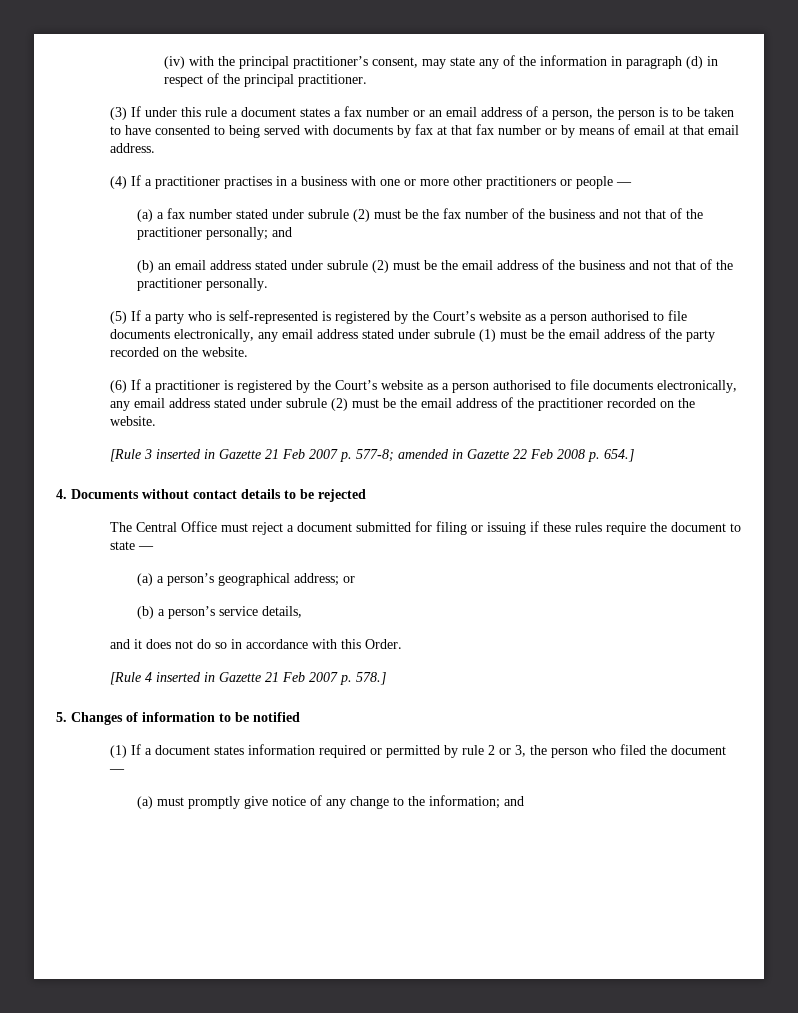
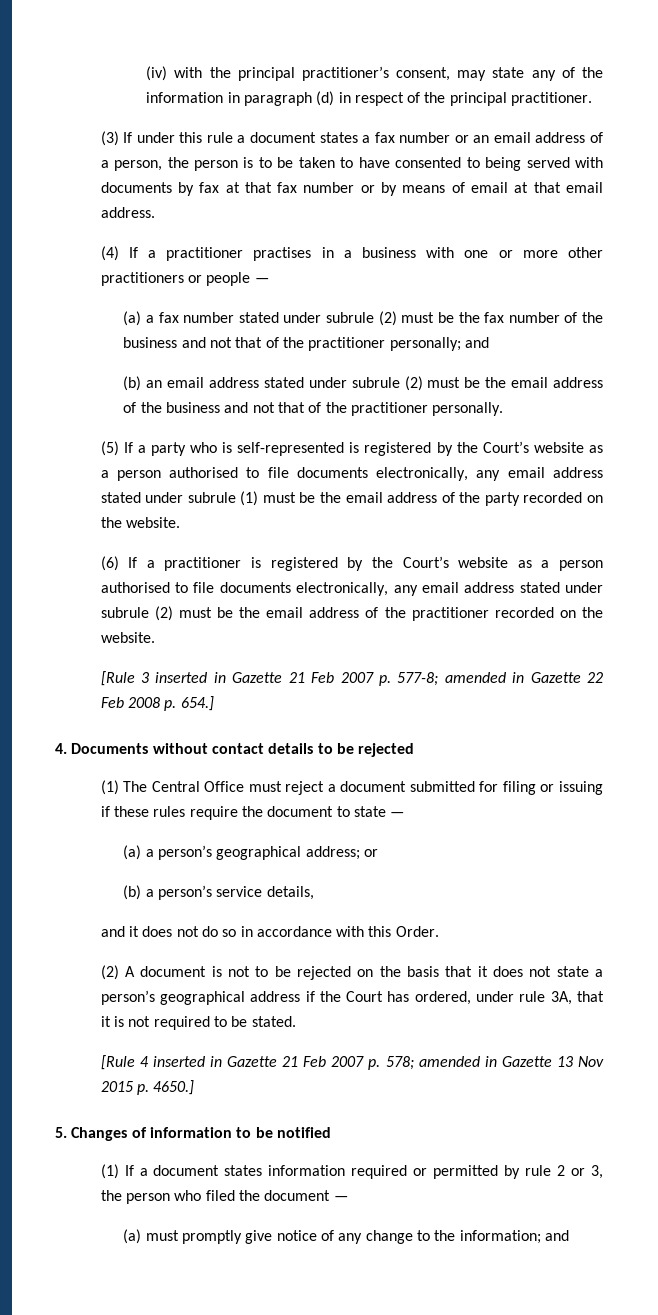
- The Central Office must reject a document submitted for filing or issuing if these rules require the document to state —
+ (1) The Central Office must reject a document submitted for filing or issuing if these rules require the document to state —
+ (2) A document is not to be rejected on the basis that it does not state a person’s geographical address if the Court has ordered, under rule 3A, that it is not required to be stated.
- [Rule 4 inserted in Gazette 21 Feb 2007 p. 578.]
+ [Rule 4 inserted in Gazette 21 Feb 2007 p. 578; amended in Gazette 13 Nov 2015 p. 4650.]

